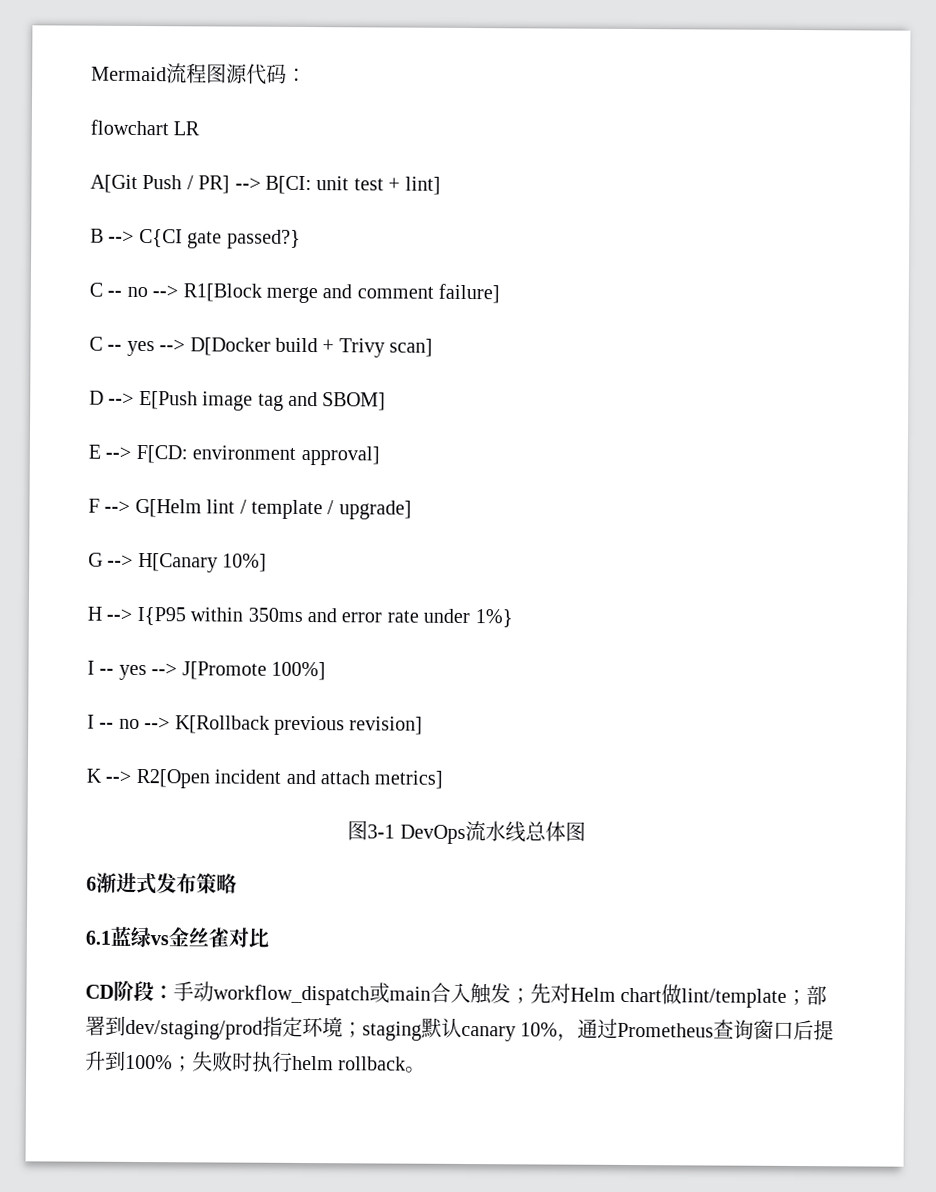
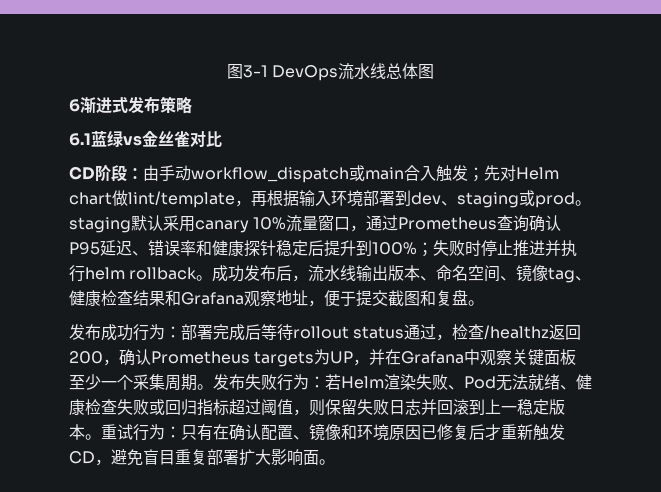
- Mermaid流程图源代码：
- flowchart LR
- A[Git Push / PR] --> B[CI: unit test + lint]
- B --> C{CI gate passed?}
- C -- no --> R1[Block merge and comment failure]
- C -- yes --> D[Docker build + Trivy scan]
- D --> E[Push image tag and SBOM]
- E --> F[CD: environment approval]
- F --> G[Helm lint / template / upgrade]
- G --> H[Canary 10%]
- H --> I{P95 within 350ms and error rate under 1%}
- I -- yes --> J[Promote 100%]
- I -- no --> K[Rollback previous revision]
- K --> R2[Open incident and attach metrics]
- CD阶段：手动workflow_dispatch或main合入触发；先对Helm chart做lint/template；部署到dev/staging/prod指定环境；staging默认canary 10%，通过Prometheus查询窗口后提升到100%；失败时执行helm rollback。
+ CD阶段：由手动workflow_dispatch或main合入触发；先对Helm chart做lint/template，再根据输入环境部署到dev、staging或prod。staging默认采用canary 10%流量窗口，通过Prometheus查询确认P95延迟、错误率和健康探针稳定后提升到100%；失败时停止推进并执行helm rollback。
+ 成功发布后，流水线输出版本、命名空间、镜像tag、健康检查结果和Grafana观察地址，便于提交截图和复盘。
+ 发布成功行为：部署完成后等待rollout status通过，检查/healthz返回200，确认Prometheus targets为UP，并在Grafana中观察关键面板至少一个采集周期。发布失败行为：若Helm渲染失败、Pod无法就绪、健康检查失败或回归指标超过阈值，则保留失败日志并回滚到上一稳定版本。重试行为：只有在确认配置、镜像和环境原因已修复后才重新触发CD，避免盲目重复部署扩大影响面。

